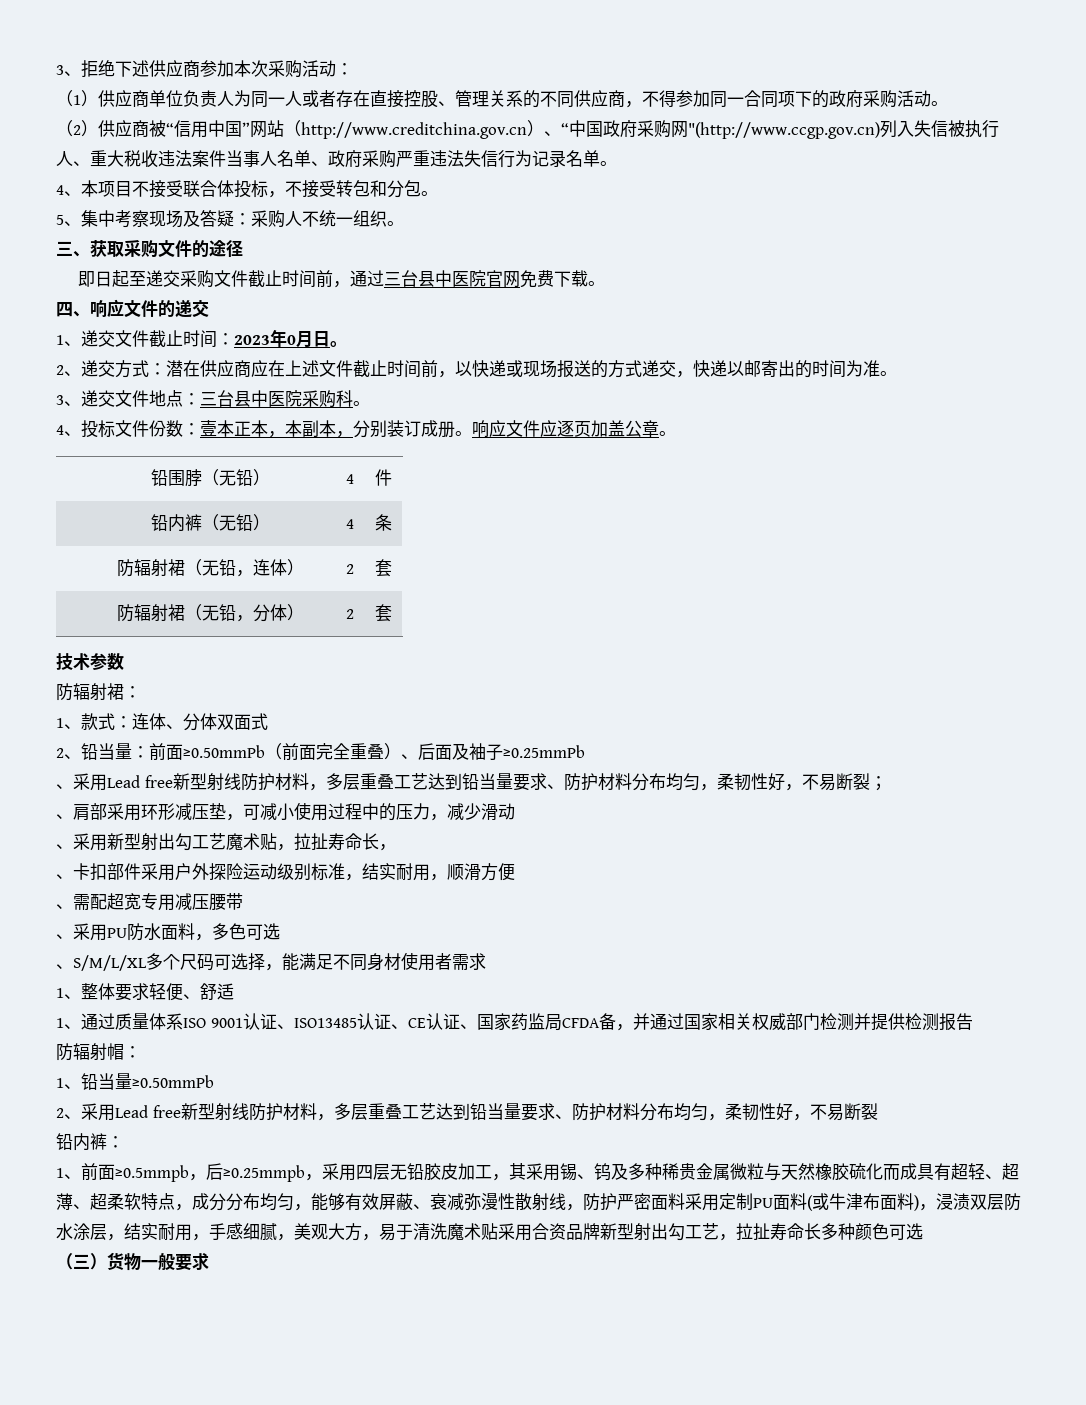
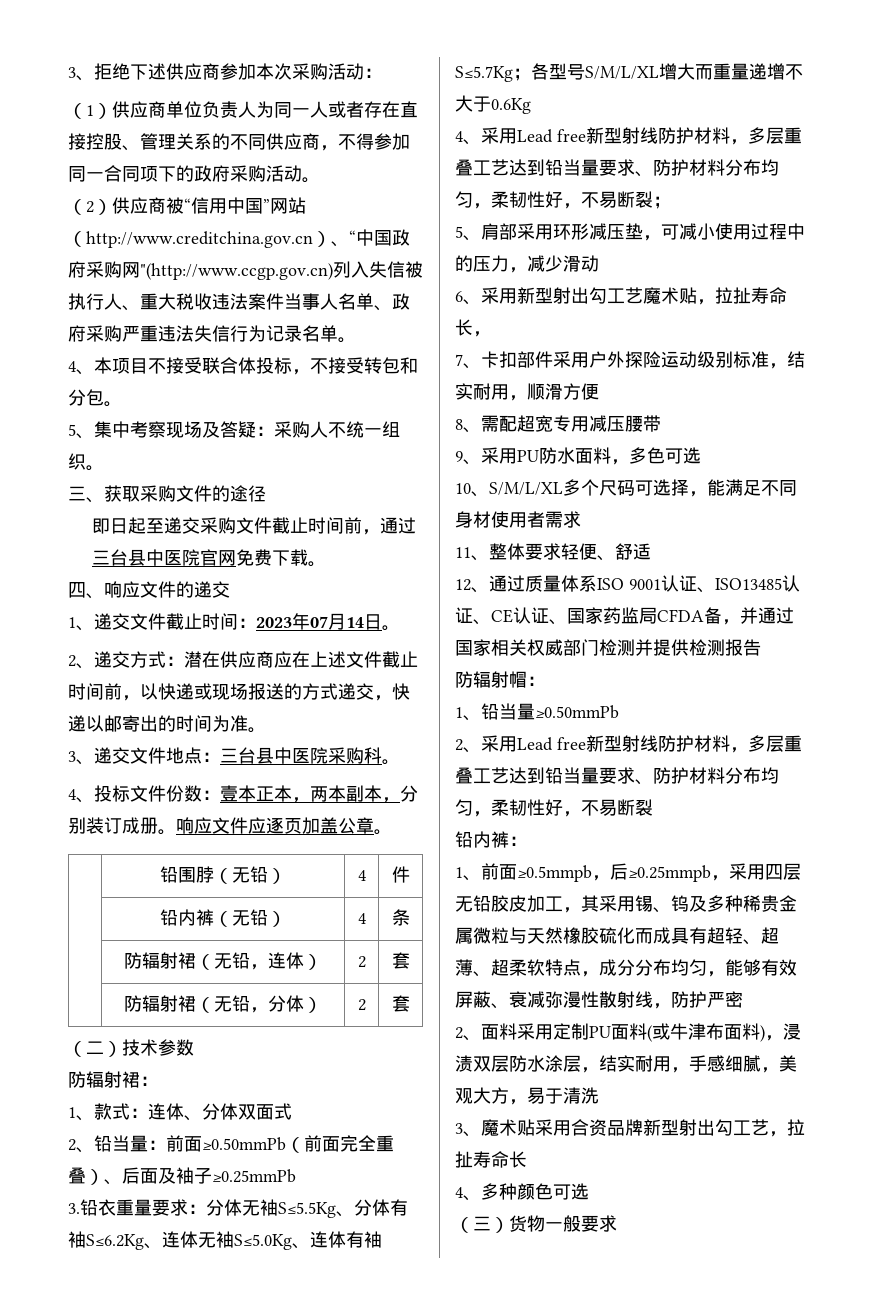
- 1、递交文件截止时间：2023年0月日。
+ 1、递交文件截止时间：2023年07月14日。
- 4、投标文件份数：壹本正本，本副本，分别装订成册。
+ 4、投标文件份数：壹本正本，两本副本，分别装订成册。
- 技术参数
+ （二）技术参数
- 、采用Lead free新型射线防护材料，多层重叠工艺达到铅当量要求、防护材料分布均匀，柔韧性好，不易断裂；
+ 3.铅衣重量要求：分体无袖S≤5.5Kg、分体有袖S≤6.2Kg、连体无袖S≤5.0Kg、连体有袖S≤5.7Kg；各型号S/M/L/XL增大而重量递增不大于0.6Kg
+ 4、采用Lead free新型射线防护材料，多层重叠工艺达到铅当量要求、防护材料分布均匀，柔韧性好，不易断裂；
- 、肩部采用环形减压垫，可减小使用过程中的压力，减少滑动
+ 5、肩部采用环形减压垫，可减小使用过程中的压力，减少滑动
- 、采用新型射出勾工艺魔术贴，拉扯寿命长，
+ 6、采用新型射出勾工艺魔术贴，拉扯寿命长，
- 、卡扣部件采用户外探险运动级别标准，结实耐用，顺滑方便
+ 7、卡扣部件采用户外探险运动级别标准，结实耐用，顺滑方便
- 、需配超宽专用减压腰带
+ 8、需配超宽专用减压腰带
- 、采用PU防水面料，多色可选
+ 9、采用PU防水面料，多色可选
- 、S/M/L/XL多个尺码可选择，能满足不同身材使用者需求
+ 10、S/M/L/XL多个尺码可选择，能满足不同身材使用者需求
- 1、整体要求轻便、舒适
+ 11、整体要求轻便、舒适
- 1、通过质量体系ISO 9001认证、ISO13485认证、CE认证、国家药监局CFDA备，并通过国家相关权威部门检测并提供检测报告
+ 12、通过质量体系ISO 9001认证、ISO13485认证、CE认证、国家药监局CFDA备，并通过国家相关权威部门检测并提供检测报告
- 1、前面≥0.5mmpb，后≥0.25mmpb，采用四层无铅胶皮加工，其采用锡、钨及多种稀贵金属微粒与天然橡胶硫化而成具有超轻、超薄、超柔软特点，成分分布均匀，能够有效屏蔽、衰减弥漫性散射线，防护严密面料采用定制PU面料(或牛津布面料)，浸渍双层防水涂层，结实耐用，手感细腻，美观大方，易于清洗魔术贴采用合资品牌新型射出勾工艺，拉扯寿命长多种颜色可选
+ 1、前面≥0.5mmpb，后≥0.25mmpb，采用四层无铅胶皮加工，其采用锡、钨及多种稀贵金属微粒与天然橡胶硫化而成具有超轻、超薄、超柔软特点，成分分布均匀，能够有效屏蔽、衰减弥漫性散射线，防护严密
+ 2、面料采用定制PU面料(或牛津布面料)，浸渍双层防水涂层，结实耐用，手感细腻，美观大方，易于清洗
+ 3、魔术贴采用合资品牌新型射出勾工艺，拉扯寿命长
+ 4、多种颜色可选

